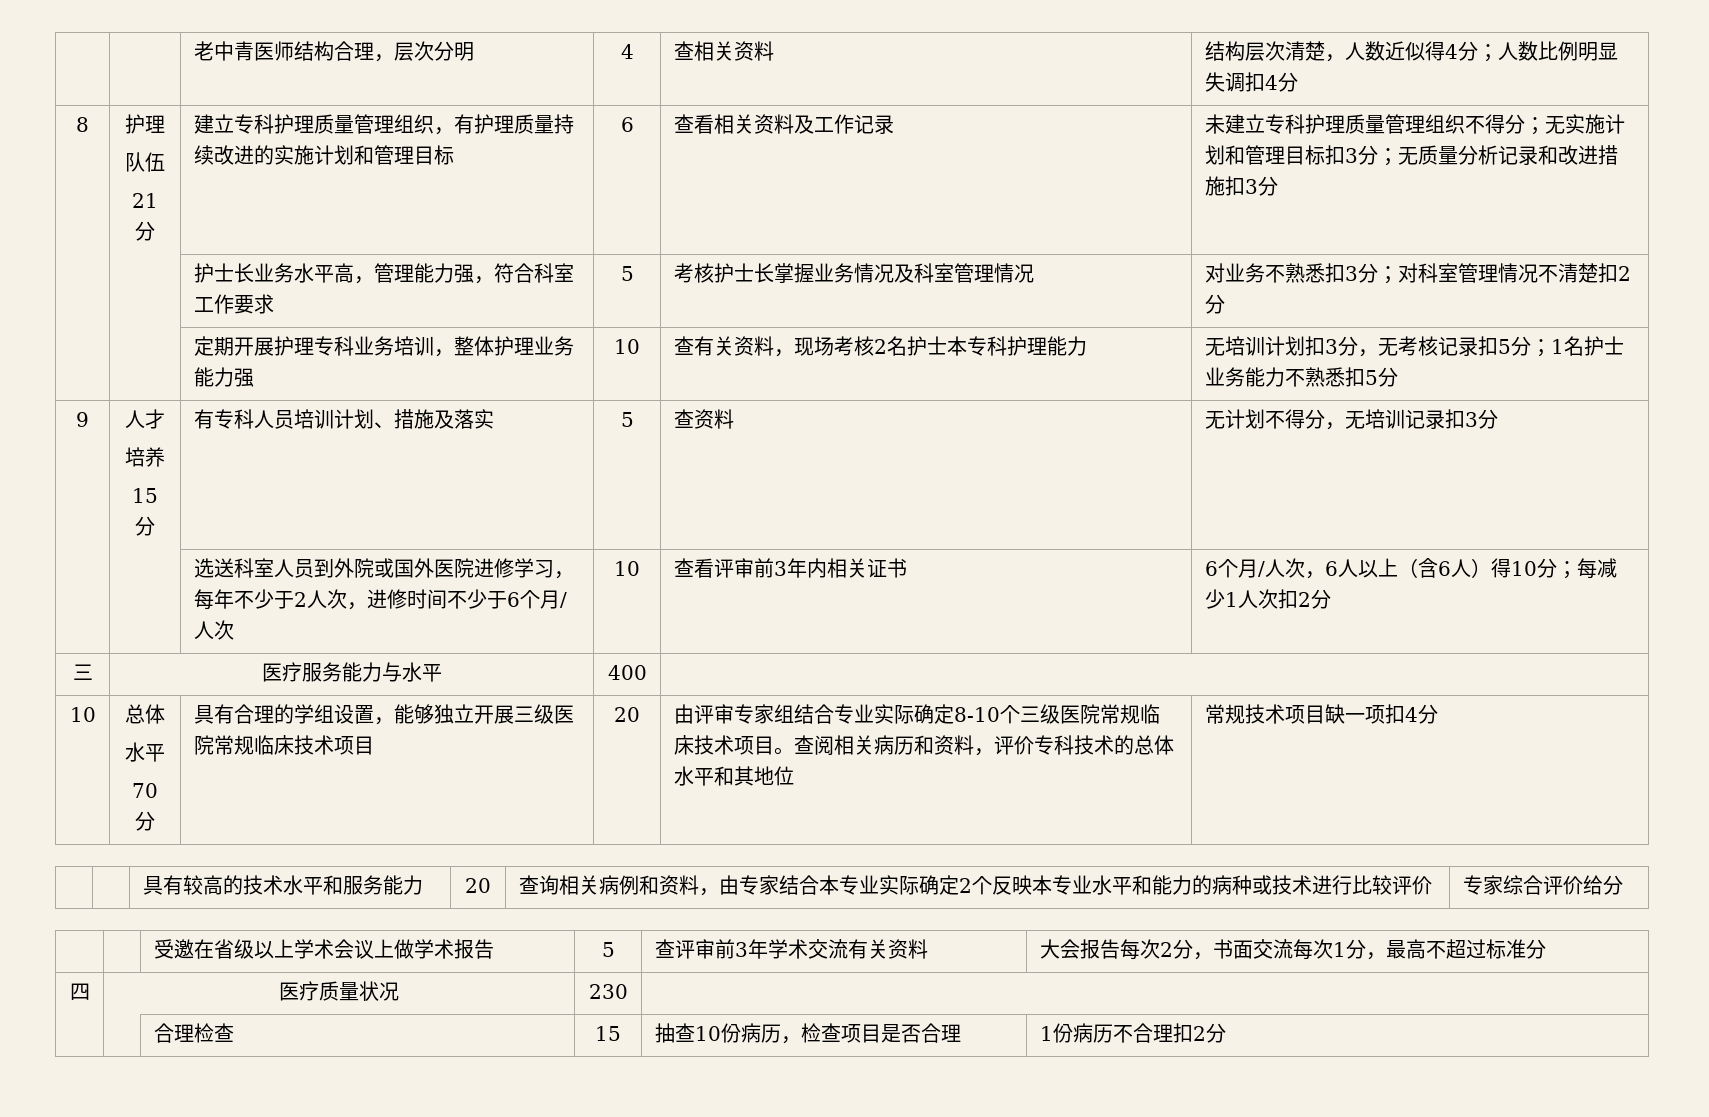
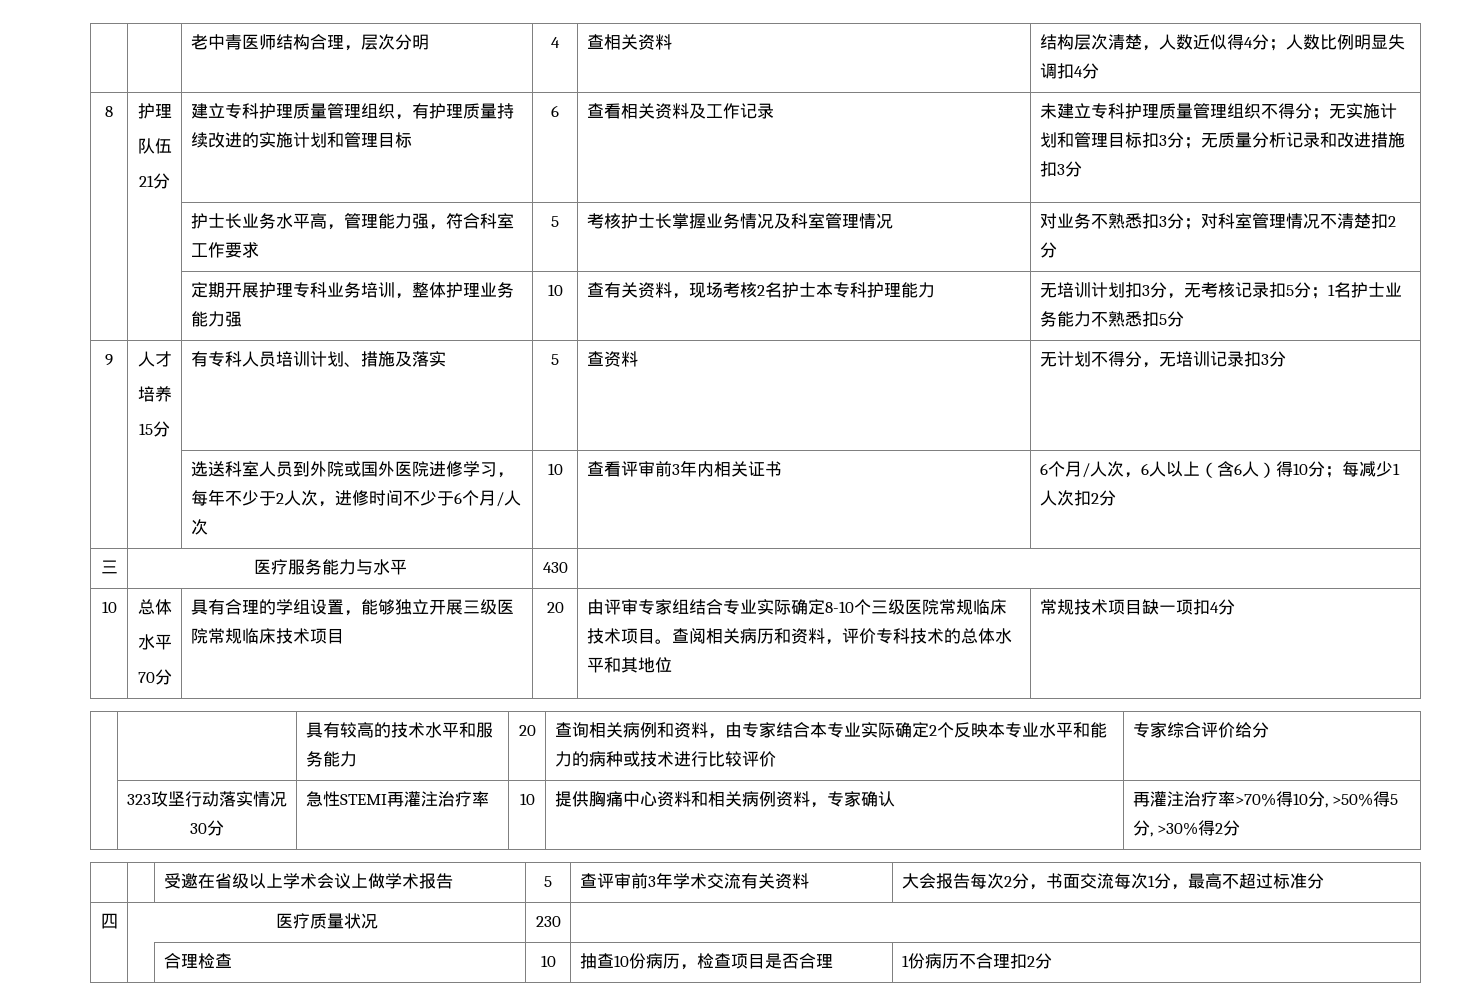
- 三 | 医疗服务能力与水平 | 400 |
+ 三 | 医疗服务能力与水平 | 430 |
+ | 323攻坚行动落实情况30分 | 急性STEMI再灌注治疗率 | 10 | 提供胸痛中心资料和相关病例资料，专家确认 | 再灌注治疗率>70%得10分, >50%得5分, >30%得2分
- | | 合理检查 | 15 | 抽查10份病历，检查项目是否合理 | 1份病历不合理扣2分
+ | | 合理检查 | 10 | 抽查10份病历，检查项目是否合理 | 1份病历不合理扣2分

